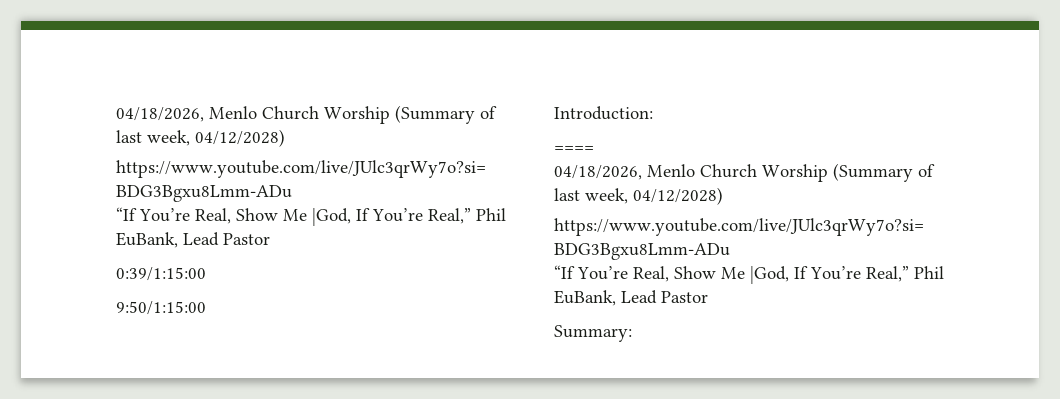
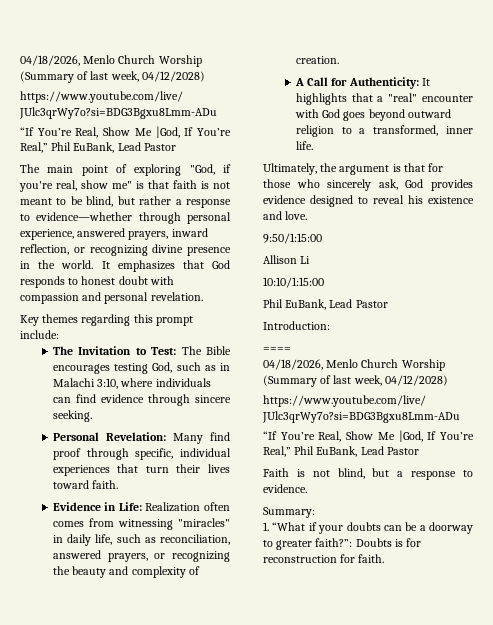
- 0:39/1:15:00
+ The main point of exploring "God, if you're real, show me" is that faith is not meant to be blind, but rather a response to evidence—whether through personal experience, answered prayers, inward reflection, or recognizing divine presence in the world. It emphasizes that God responds to honest doubt with compassion and personal revelation.
+ Key themes regarding this prompt include:
+ The Invitation to Test: The Bible encourages testing God, such as in Malachi 3:10, where individuals can find evidence through sincere seeking.
+ Personal Revelation: Many find proof through specific, individual experiences that turn their lives toward faith.
+ Evidence in Life: Realization often comes from witnessing "miracles" in daily life, such as reconciliation, answered prayers, or recognizing the beauty and complexity of creation.
+ A Call for Authenticity: It highlights that a "real" encounter with God goes beyond outward religion to a transformed, inner life.
+ Ultimately, the argument is that for those who sincerely ask, God provides evidence designed to reveal his existence and love.
  9:50/1:15:00
+ Allison Li
+ 10:10/1:15:00
+ Phil EuBank, Lead Pastor
+ Faith is not blind, but a response to evidence.
  Summary:
+ 1. “What if your doubts can be a doorway to greater faith?”: Doubts is for reconstruction for faith.

